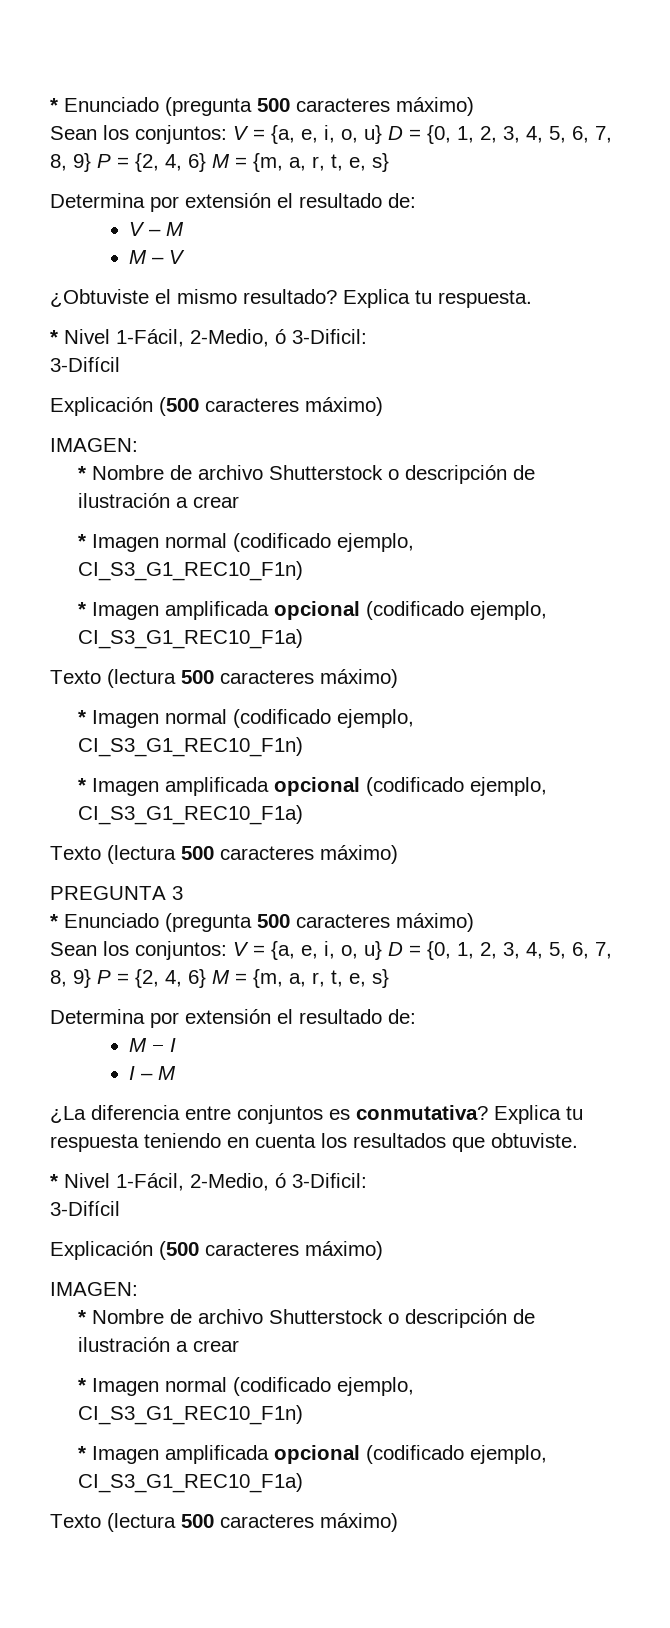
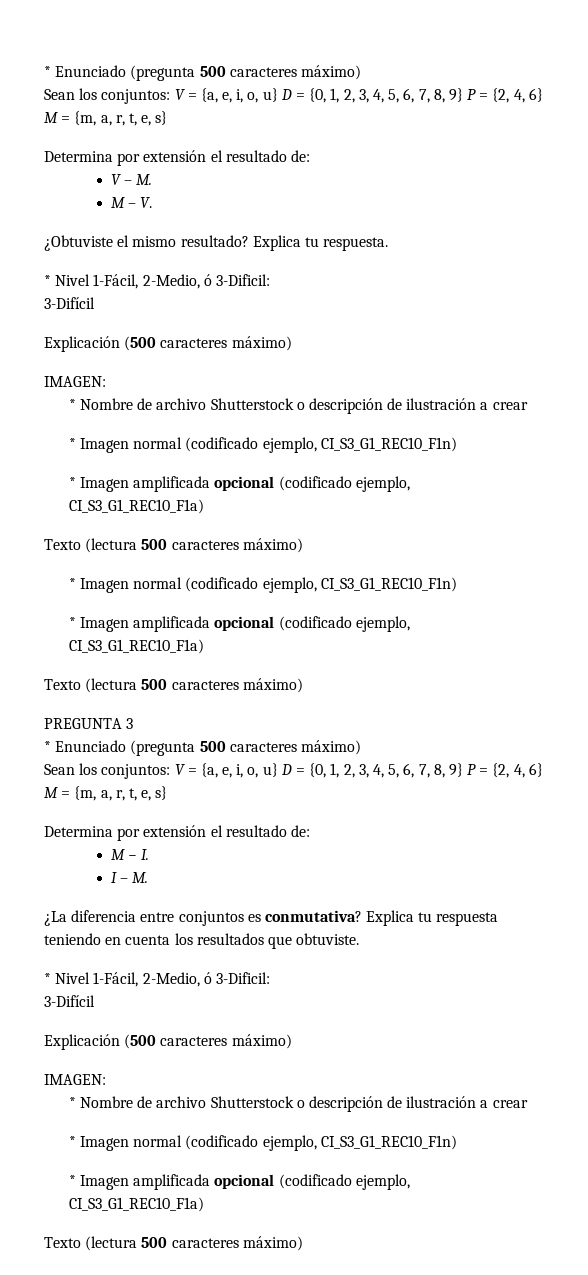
- V – M
- M – V
+ V – M.
+ M – V.
- M − I
+ M − I.
- I – M
+ I – M.

